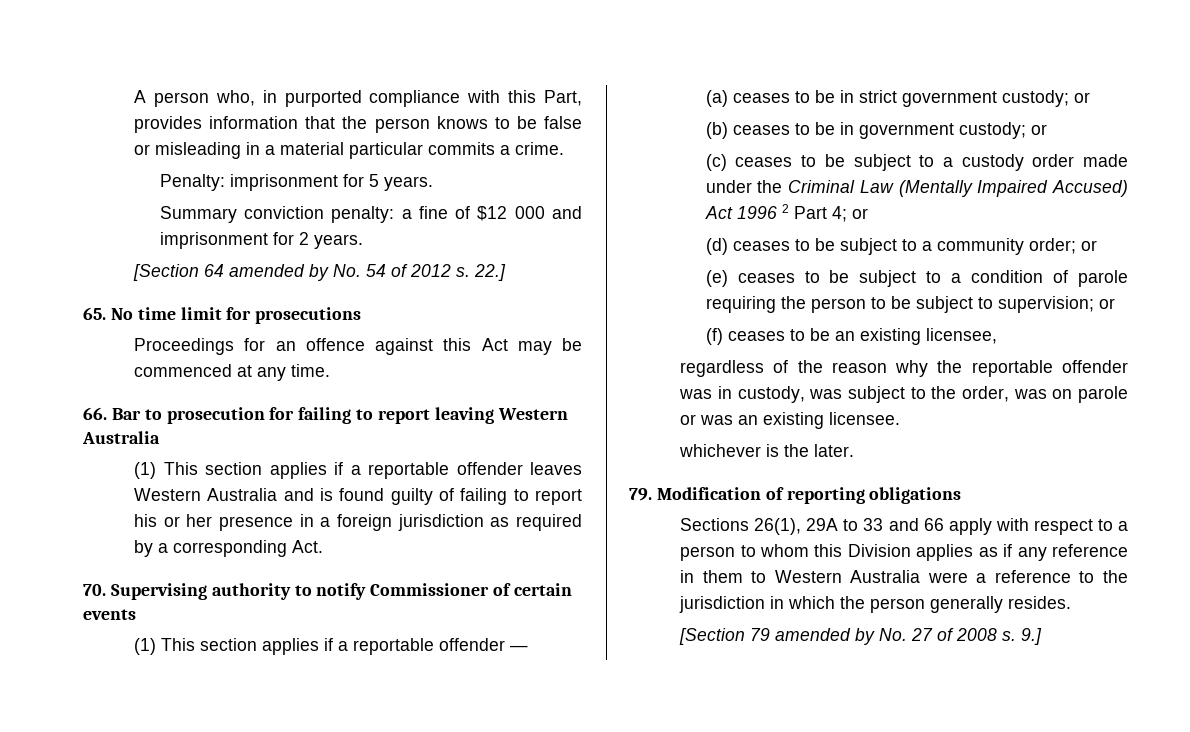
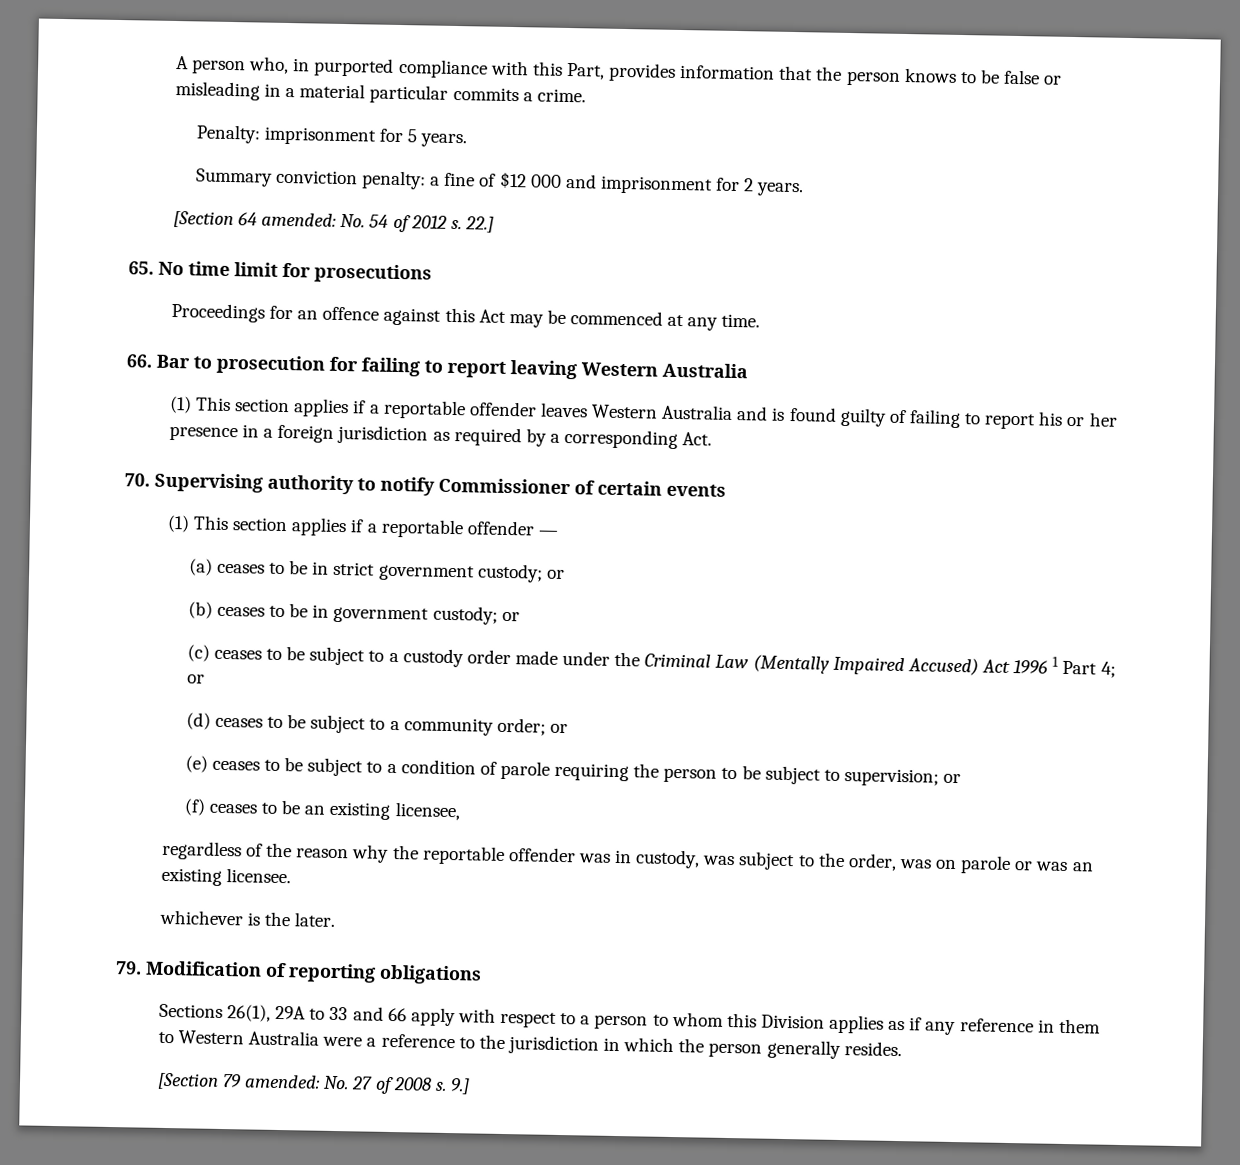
- [Section 64 amended by No. 54 of 2012 s.
+ [Section 64 amended: No. 54 of 2012 s.
- (c) ceases to be subject to a custody order made under the Criminal Law (Mentally Impaired Accused) Act 1996 2 Part 4; or
+ (c) ceases to be subject to a custody order made under the Criminal Law (Mentally Impaired Accused) Act 1996 1 Part 4; or
- [Section 79 amended by No. 27 of 2008 s.
+ [Section 79 amended: No. 27 of 2008 s.

